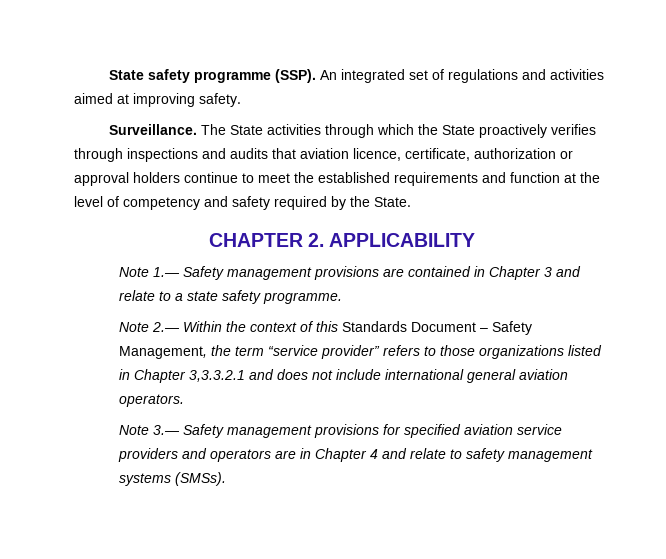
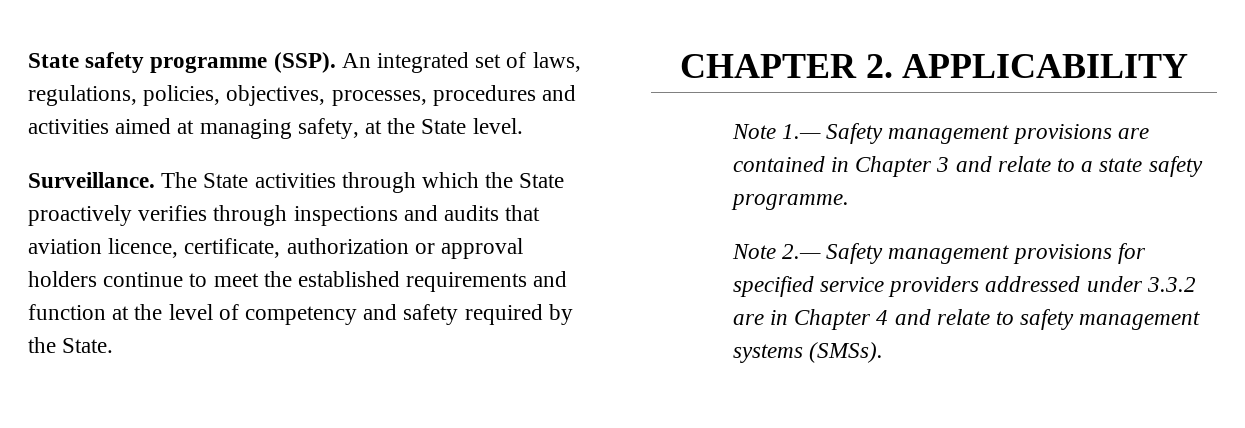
- An integrated set of regulations and activities aimed at improving safety.
+ An integrated set of laws, regulations, policies, objectives, processes, procedures and activities aimed at managing safety, at the State level.
- Note 2.— Within the context of this Standards Document – Safety Management, the term “service provider” refers to those organizations listed in Chapter 3,3.3.2.1 and does not include international general aviation operators.
- Note 3.— Safety management provisions for specified aviation service providers and operators are in Chapter 4 and relate to safety management systems (SMSs).
+ Note 2.— Safety management provisions for specified service providers addressed under 3.3.2 are in Chapter 4 and relate to safety management systems (SMSs).

